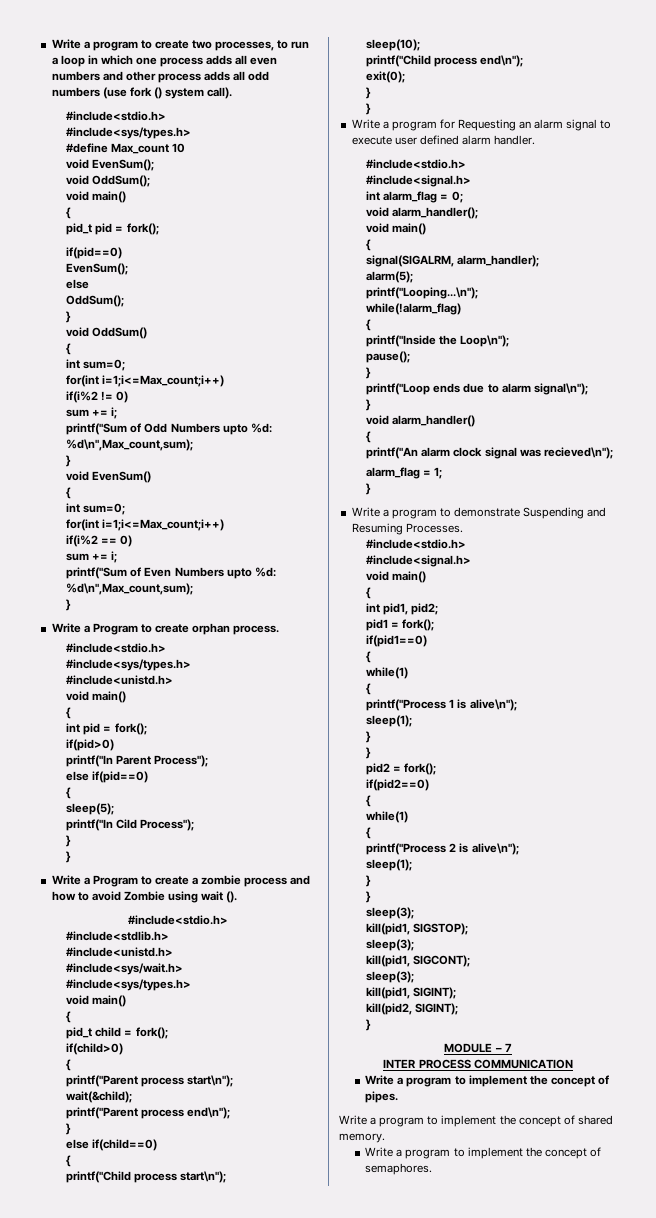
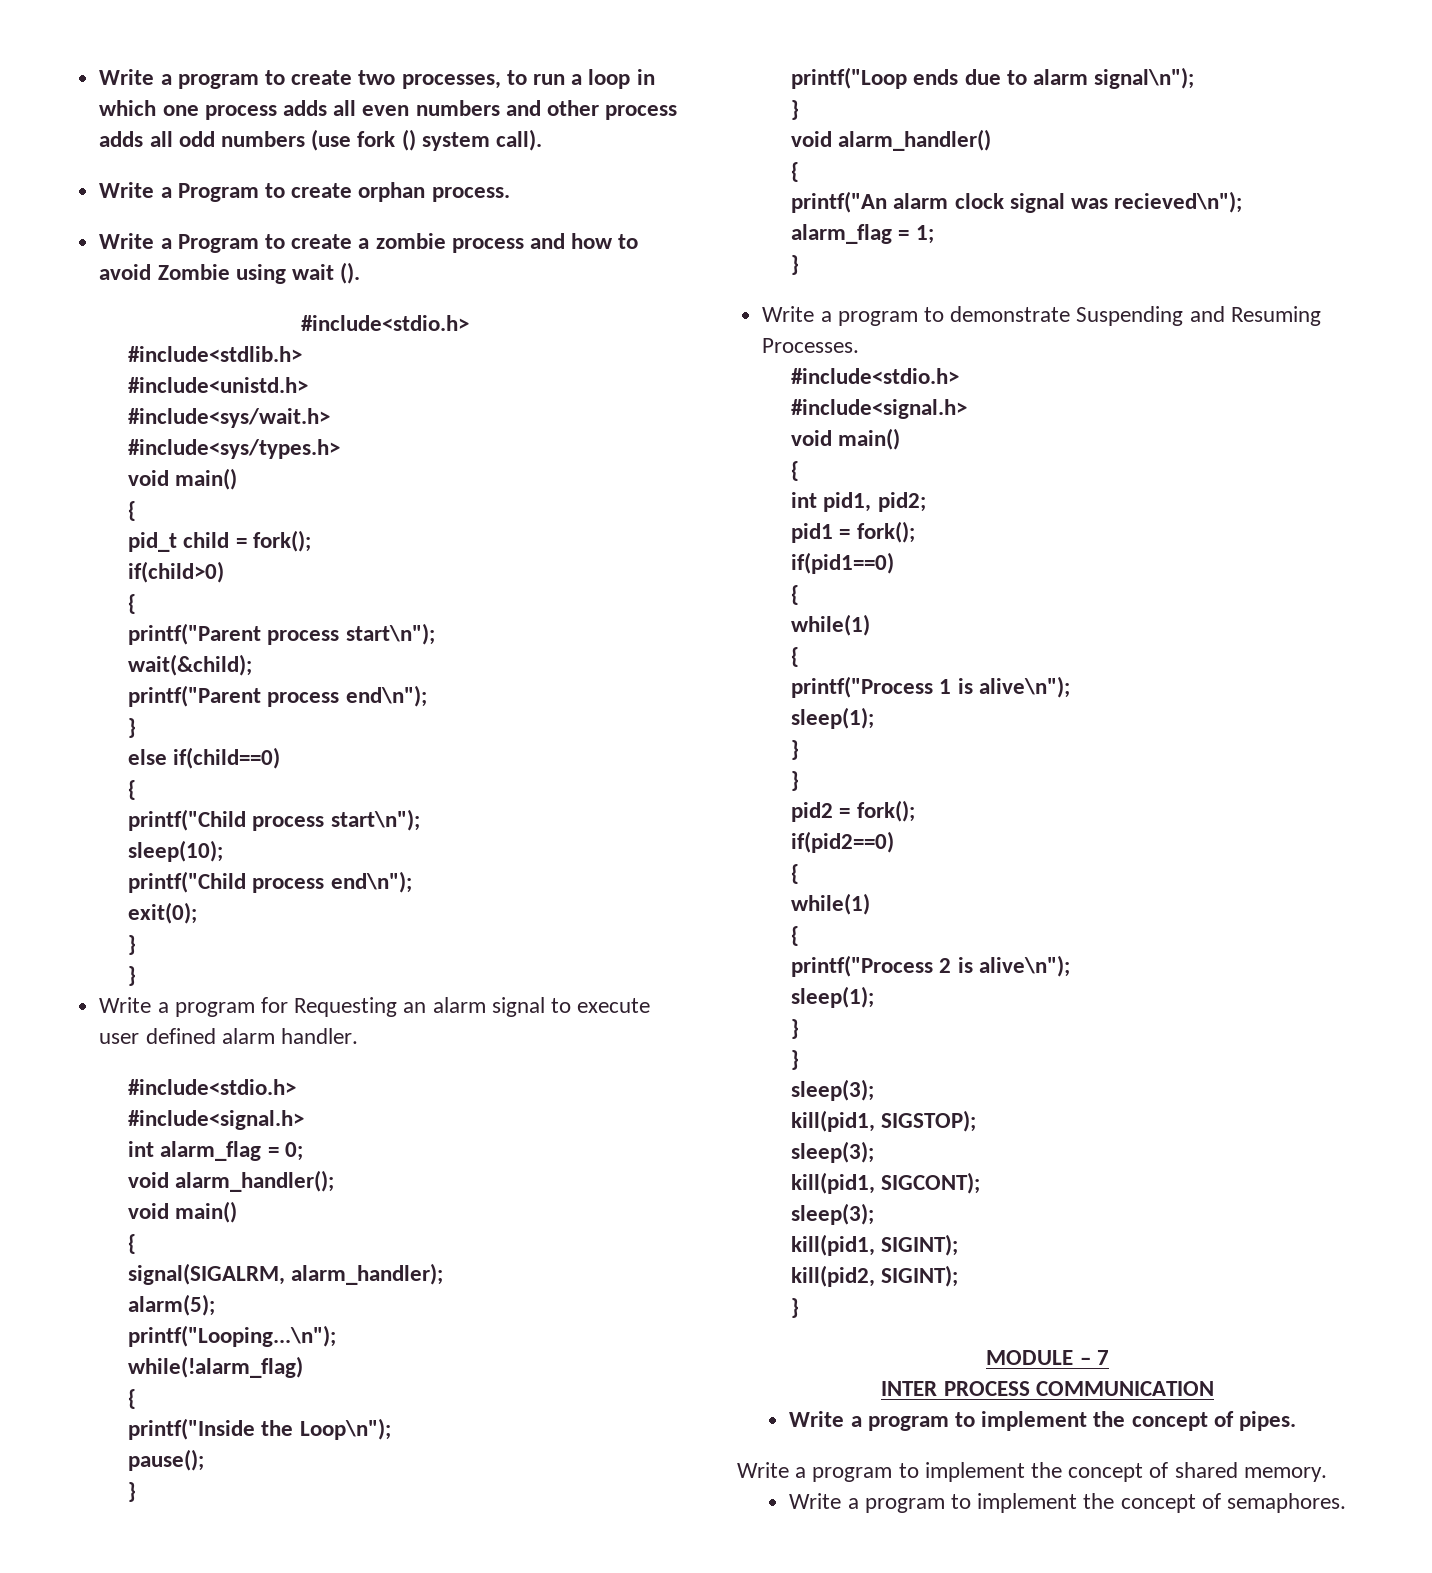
  Write a program to create two processes, to run a loop in which one process adds all even numbers and other process adds all odd numbers (use fork () system call).
- #include<stdio.h>
- #include<sys/types.h>
- #define Max_count 10
- void EvenSum();
- void OddSum();
- void main()
- {
- pid_t pid = fork();
- if(pid==0)
- EvenSum();
- else
- OddSum();
- }
- void OddSum()
- {
- int sum=0;
- for(int i=1;i<=Max_count;i++)
- if(i%2 != 0)
- sum += i;
- printf("Sum of Odd Numbers upto %d: %d\n",Max_count,sum);
- }
- void EvenSum()
- {
- int sum=0;
- for(int i=1;i<=Max_count;i++)
- if(i%2 == 0)
- sum += i;
- printf("Sum of Even Numbers upto %d: %d\n",Max_count,sum);
- }
  Write a Program to create orphan process.
- #include<stdio.h>
- #include<sys/types.h>
- #include<unistd.h>
- void main()
- {
- int pid = fork();
- if(pid>0)
- printf("In Parent Process");
- else if(pid==0)
- {
- sleep(5);
- printf("In Cild Process");
- }
- }

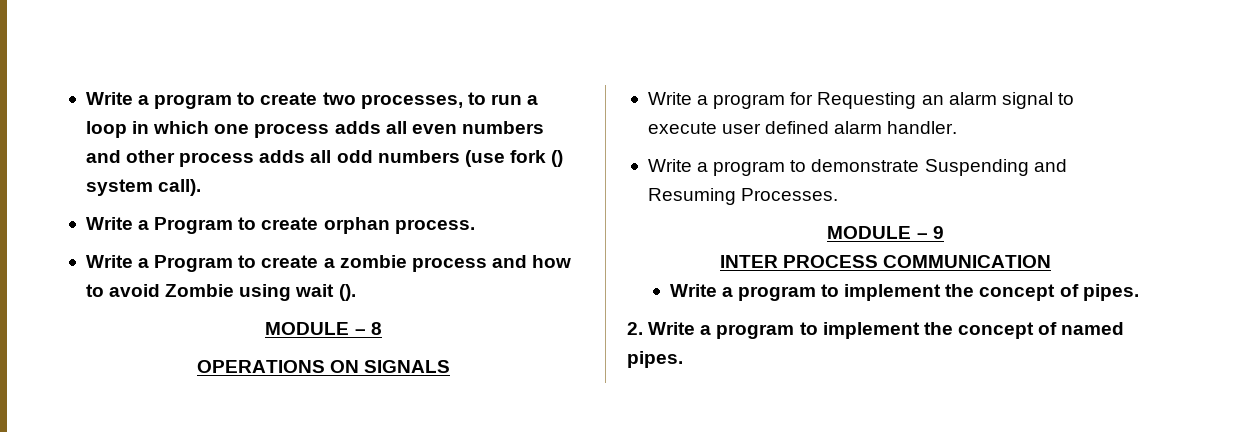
  Write a Program to create a zombie process and how to avoid Zombie using wait ().
- #include<stdio.h>
- #include<stdlib.h>
- #include<unistd.h>
- #include<sys/wait.h>
- #include<sys/types.h>
- void main()
- {
- pid_t child = fork();
- if(child>0)
- {
- printf("Parent process start\n");
- wait(&child);
- printf("Parent process end\n");
- }
- else if(child==0)
- {
- printf("Child process start\n");
- sleep(10);
- printf("Child process end\n");
- exit(0);
- }
- }
+ MODULE – 8
+ OPERATIONS ON SIGNALS
  Write a program for Requesting an alarm signal to execute user defined alarm handler.
- #include<stdio.h>
- #include<signal.h>
- int alarm_flag = 0;
- void alarm_handler();
- void main()
- {
- signal(SIGALRM, alarm_handler);
- alarm(5);
- printf("Looping...\n");
- while(!alarm_flag)
- {
- printf("Inside the Loop\n");
- pause();
- }
- printf("Loop ends due to alarm signal\n");
- }
- void alarm_handler()
- {
- printf("An alarm clock signal was recieved\n");
- alarm_flag = 1;
- }
  Write a program to demonstrate Suspending and Resuming Processes.
- #include<stdio.h>
- #include<signal.h>
- void main()
- {
- int pid1, pid2;
- pid1 = fork();
- if(pid1==0)
- {
- while(1)
- {
- printf("Process 1 is alive\n");
- sleep(1);
- }
- }
- pid2 = fork();
- if(pid2==0)
- {
- while(1)
- {
- printf("Process 2 is alive\n");
- sleep(1);
- }
- }
- sleep(3);
- kill(pid1, SIGSTOP);
- sleep(3);
- kill(pid1, SIGCONT);
- sleep(3);
- kill(pid1, SIGINT);
- kill(pid2, SIGINT);
- }
- MODULE – 7
+ MODULE – 9
- Write a program to implement the concept of shared memory.
- Write a program to implement the concept of semaphores.
+ 2. Write a program to implement the concept of named pipes.

